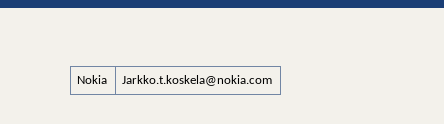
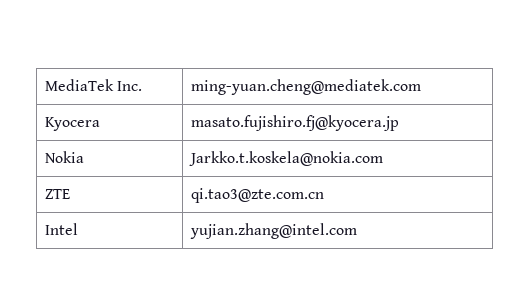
+ MediaTek Inc. | ming-yuan.cheng@mediatek.com
+ Kyocera | masato.fujishiro.fj@kyocera.jp
  Nokia | Jarkko.t.koskela@nokia.com
+ ZTE | qi.tao3@zte.com.cn
+ Intel | yujian.zhang@intel.com

